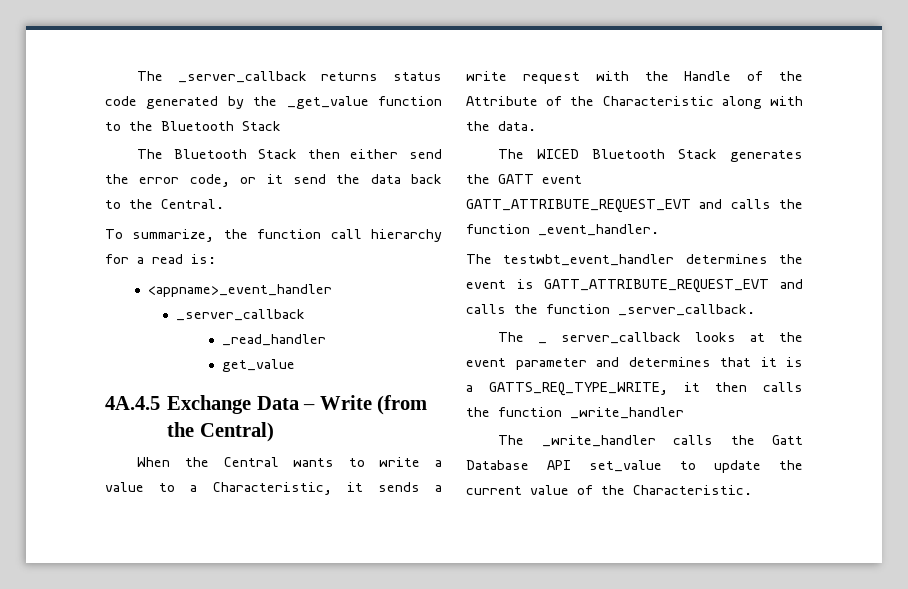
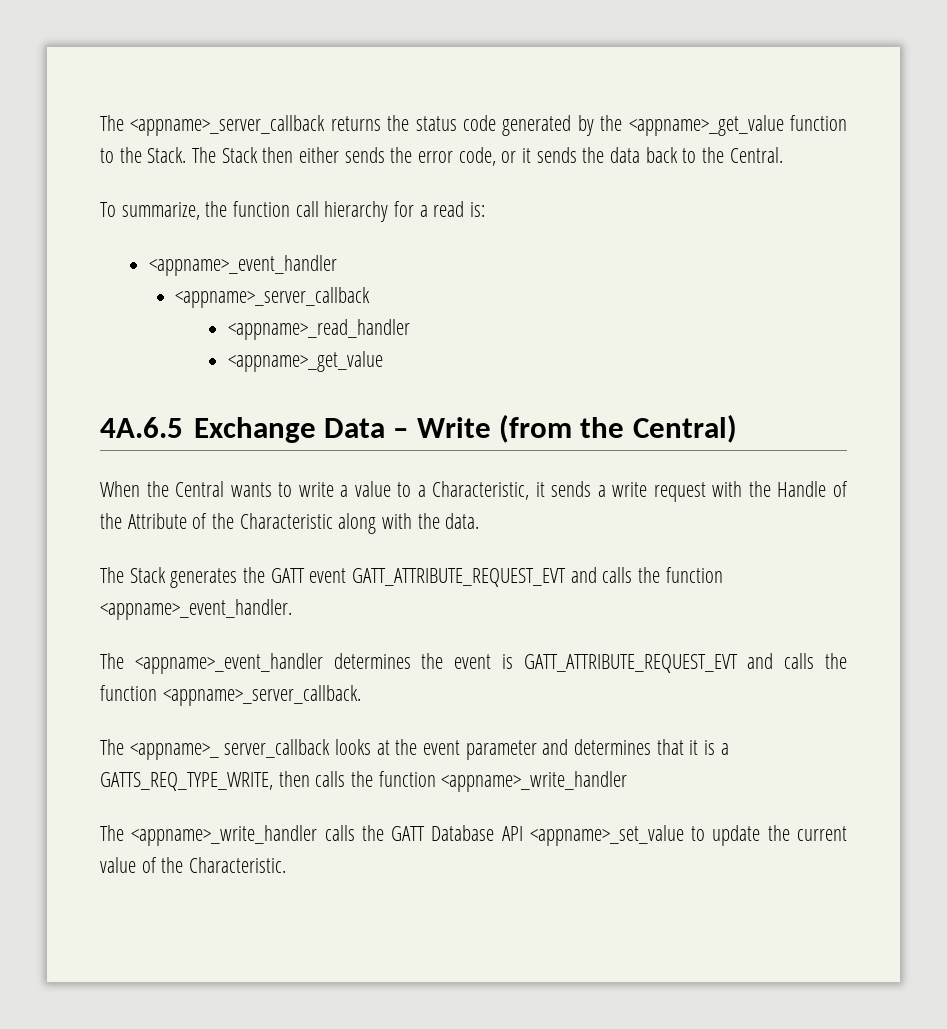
- The _server_callback returns status code generated by the _get_value function to the Bluetooth Stack
- The Bluetooth Stack then either send the error code, or it send the data back to the Central.
+ The <appname>_server_callback returns the status code generated by the <appname>_get_value function to the Stack. The Stack then either sends the error code, or it sends the data back to the Central.
  To summarize, the function call hierarchy for a read is:
  <appname>_event_handler
- _server_callback
- _read_handler
- get_value
- 4A.4.5 Exchange Data – Write (from the Central)
+ <appname>_server_callback
+ <appname>_read_handler
+ <appname>_get_value
+ 4A.6.5 Exchange Data – Write (from the Central)
- The WICED Bluetooth Stack generates the GATT event GATT_ATTRIBUTE_REQUEST_EVT and calls the function _event_handler.
- The testwbt_event_handler determines the event is GATT_ATTRIBUTE_REQUEST_EVT and calls the function _server_callback.
- The _ server_callback looks at the event parameter and determines that it is a GATTS_REQ_TYPE_WRITE, it then calls the function _write_handler
- The _write_handler calls the Gatt Database API set_value to update the current value of the Characteristic.
+ The Stack generates the GATT event GATT_ATTRIBUTE_REQUEST_EVT and calls the function <appname>_event_handler.
+ The <appname>_event_handler determines the event is GATT_ATTRIBUTE_REQUEST_EVT and calls the function <appname>_server_callback.
+ The <appname>_ server_callback looks at the event parameter and determines that it is a GATTS_REQ_TYPE_WRITE, then calls the function <appname>_write_handler
+ The <appname>_write_handler calls the GATT Database API <appname>_set_value to update the current value of the Characteristic.

